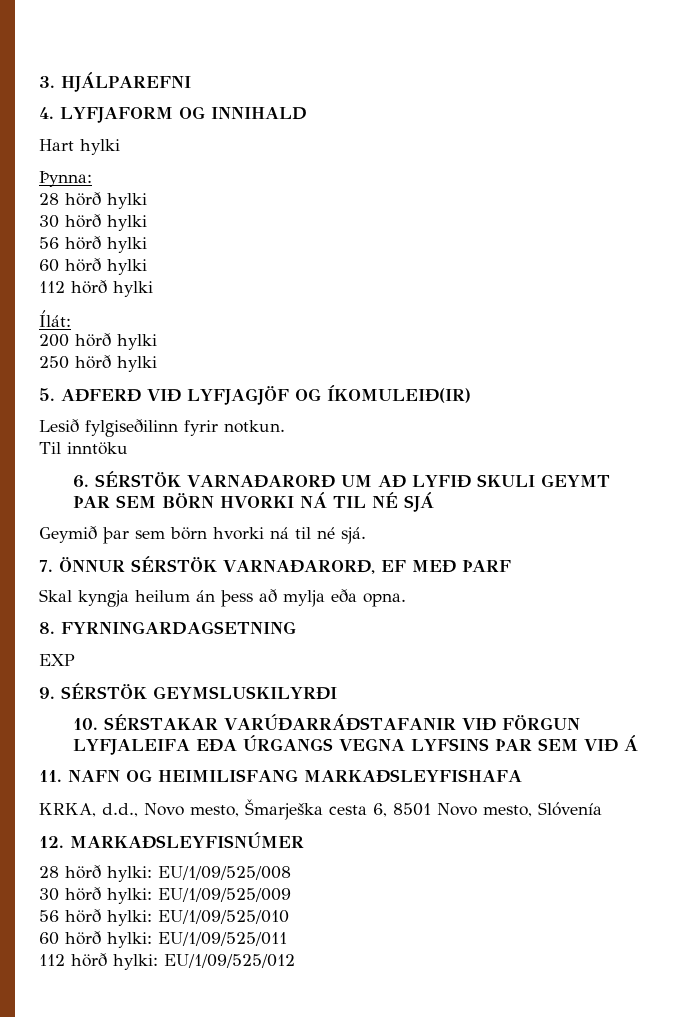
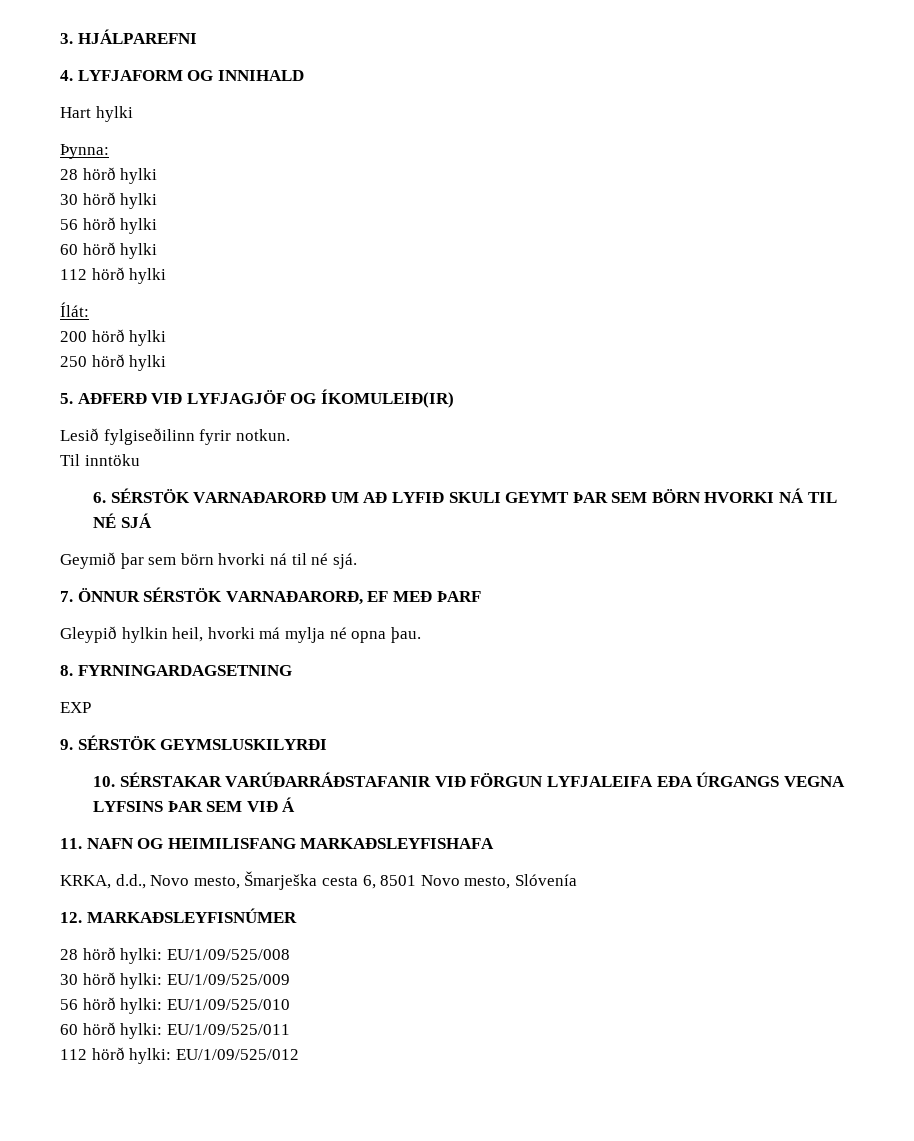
- Skal kyngja heilum án þess að mylja eða opna.
+ Gleypið hylkin heil, hvorki má mylja né opna þau.

